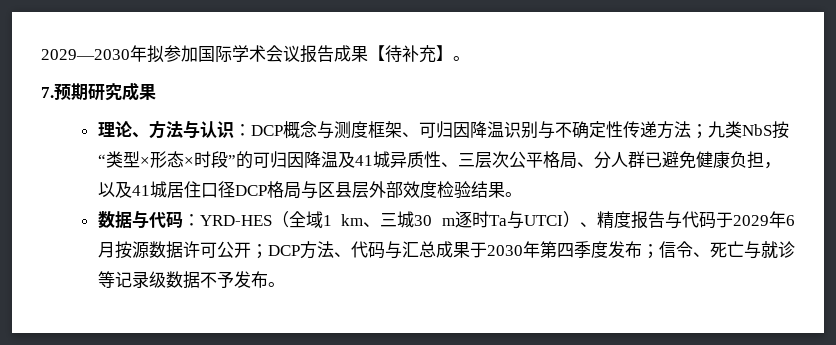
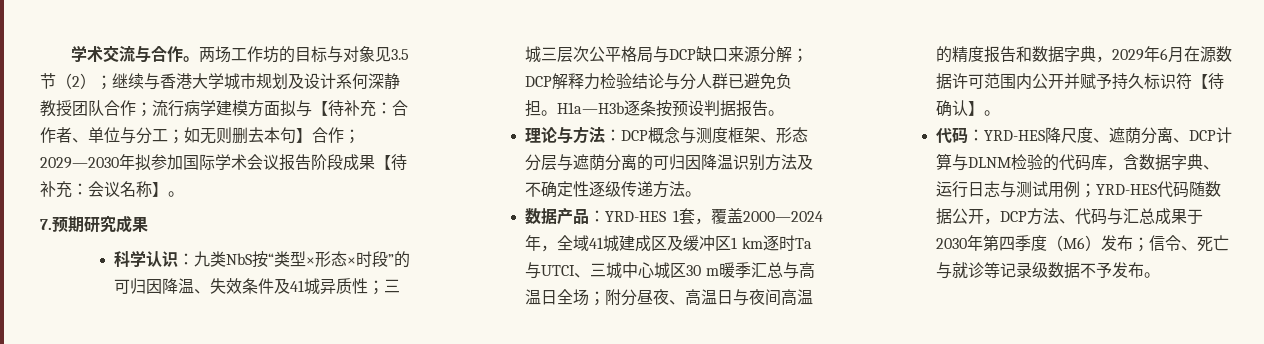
- 2029—2030年拟参加国际学术会议报告成果【待补充】。
+ 学术交流与合作。两场工作坊的目标与对象见3.5节（2）；继续与香港大学城市规划及设计系何深静教授团队合作；流行病学建模方面拟与【待补充：合作者、单位与分工；如无则删去本句】合作；2029—2030年拟参加国际学术会议报告阶段成果【待补充：会议名称】。
- 理论、方法与认识：DCP概念与测度框架、可归因降温识别与不确定性传递方法；九类NbS按“类型×形态×时段”的可归因降温及41城异质性、三层次公平格局、分人群已避免健康负担，以及41城居住口径DCP格局与区县层外部效度检验结果。
- 数据与代码：YRD-HES（全域1 km、三城30 m逐时Ta与UTCI）、精度报告与代码于2029年6月按源数据许可公开；DCP方法、代码与汇总成果于2030年第四季度发布；信令、死亡与就诊等记录级数据不予发布。
+ 科学认识：九类NbS按“类型×形态×时段”的可归因降温、失效条件及41城异质性；三城三层次公平格局与DCP缺口来源分解；DCP解释力检验结论与分人群已避免负担。H1a—H3b逐条按预设判据报告。
+ 理论与方法：DCP概念与测度框架、形态分层与遮荫分离的可归因降温识别方法及不确定性逐级传递方法。
+ 数据产品：YRD-HES 1套，覆盖2000—2024年，全域41城建成区及缓冲区1 km逐时Ta与UTCI、三城中心城区30 m暖季汇总与高温日全场；附分昼夜、高温日与夜间高温的精度报告和数据字典，2029年6月在源数据许可范围内公开并赋予持久标识符【待确认】。
+ 代码：YRD-HES降尺度、遮荫分离、DCP计算与DLNM检验的代码库，含数据字典、运行日志与测试用例；YRD-HES代码随数据公开，DCP方法、代码与汇总成果于2030年第四季度（M6）发布；信令、死亡与就诊等记录级数据不予发布。

